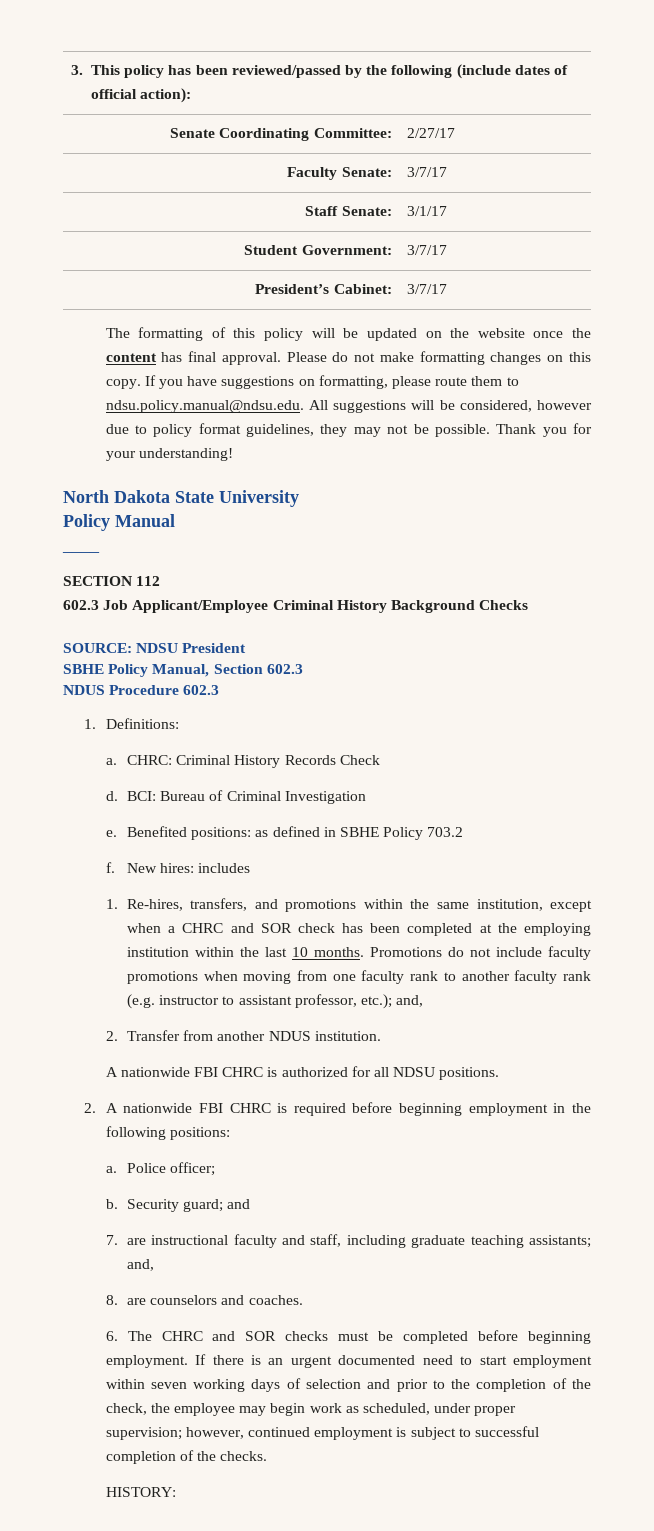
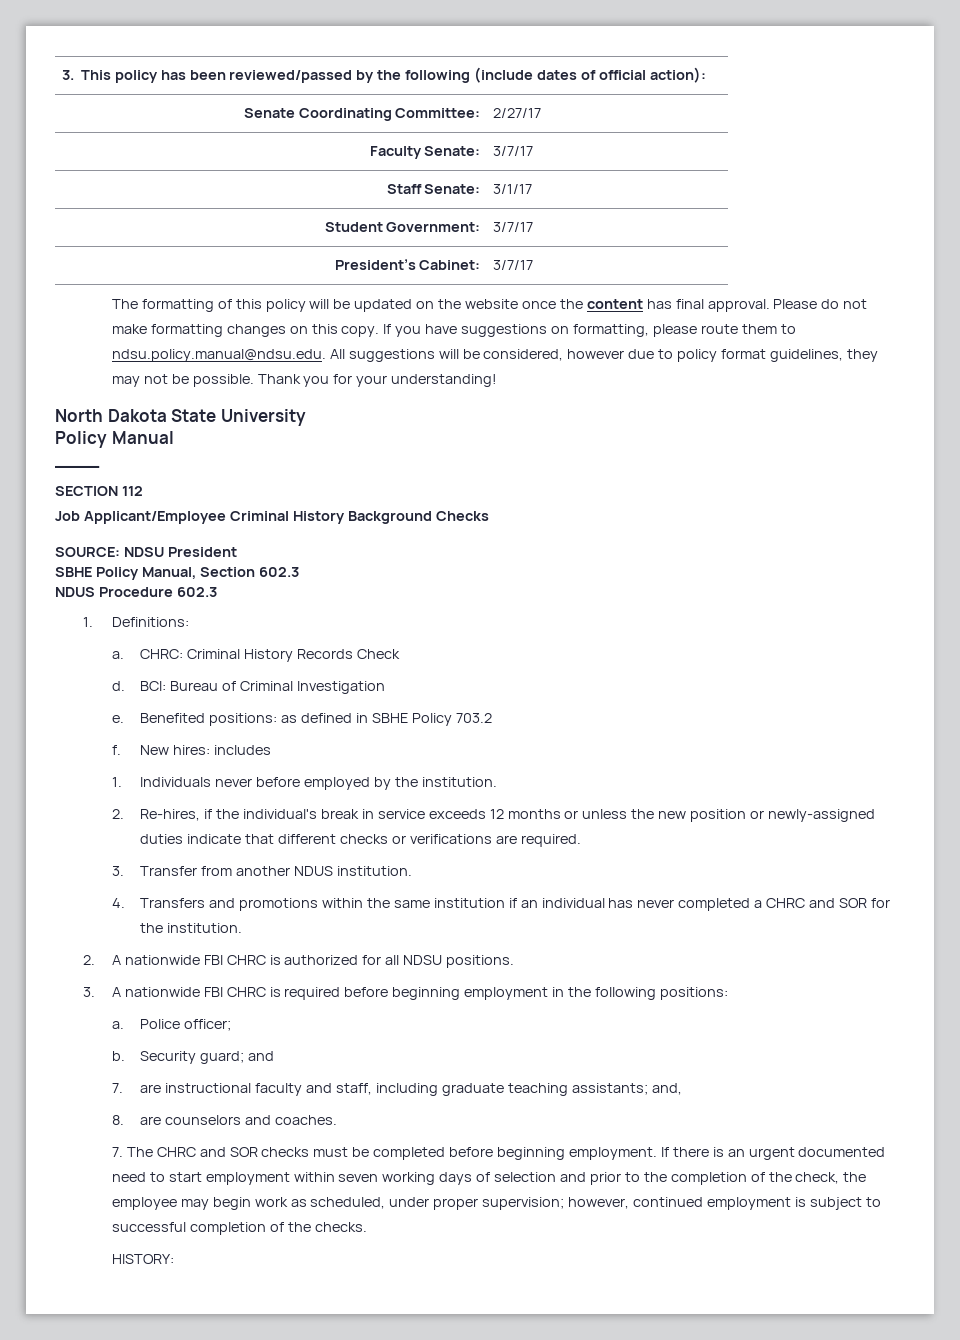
- 602.3 Job Applicant/Employee Criminal History Background Checks
+ Job Applicant/Employee Criminal History Background Checks
- 1. Re-hires, transfers, and promotions within the same institution, except when a CHRC and SOR check has been completed at the employing institution within the last 10 months. Promotions do not include faculty promotions when moving from one faculty rank to another faculty rank (e.g. instructor to assistant professor, etc.); and,
- 2. Transfer from another NDUS institution.
+ 1. Individuals never before employed by the institution.
+ 2. Re-hires, if the individual's break in service exceeds 12 months or unless the new position or newly-assigned duties indicate that different checks or verifications are required.
+ 3. Transfer from another NDUS institution.
- A nationwide FBI CHRC is authorized for all NDSU positions.
+ 4. Transfers and promotions within the same institution if an individual has never completed a CHRC and SOR for the institution.
+ 2. A nationwide FBI CHRC is authorized for all NDSU positions.
- 2. A nationwide FBI CHRC is required before beginning employment in the following positions:
+ 3. A nationwide FBI CHRC is required before beginning employment in the following positions:
- 6. The CHRC and SOR checks must be completed before beginning employment.
+ 7. The CHRC and SOR checks must be completed before beginning employment.

